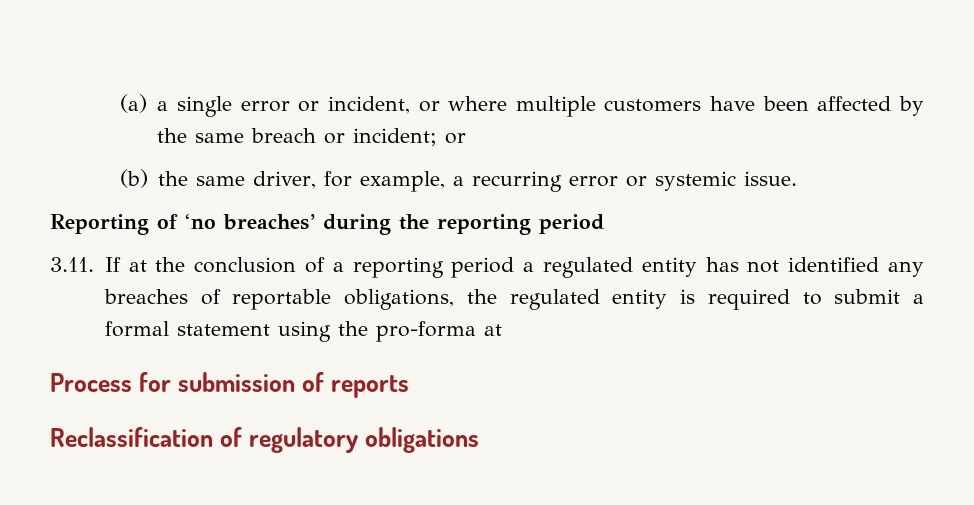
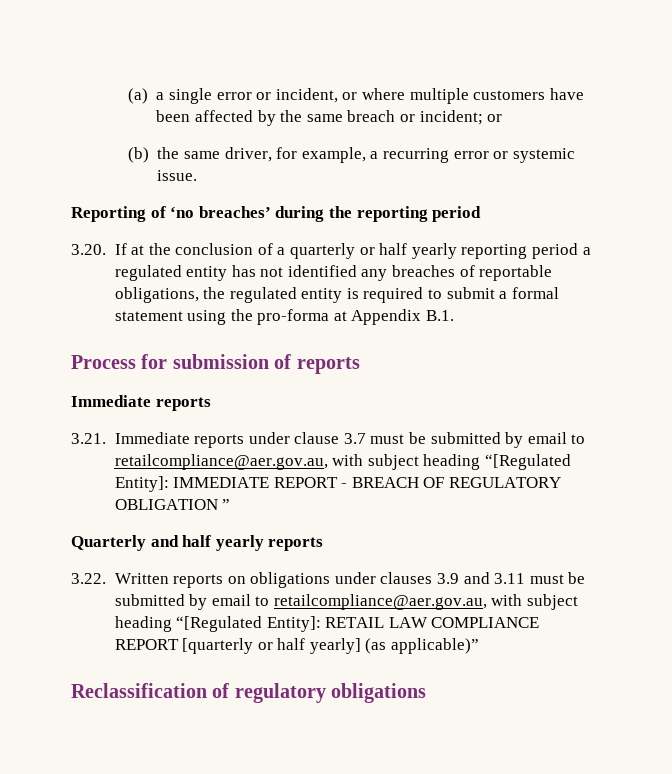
- 3.11. If at the conclusion of a reporting period a regulated entity has not identified any breaches of reportable obligations, the regulated entity is required to submit a formal statement using the pro-forma at
+ 3.20. If at the conclusion of a quarterly or half yearly reporting period a regulated entity has not identified any breaches of reportable obligations, the regulated entity is required to submit a formal statement using the pro-forma at Appendix B.1.
  Process for submission of reports
+ Immediate reports
+ 3.21. Immediate reports under clause 3.7 must be submitted by email to retailcompliance@aer.gov.au, with subject heading “[Regulated Entity]: IMMEDIATE REPORT - BREACH OF REGULATORY OBLIGATION ”
+ Quarterly and half yearly reports
+ 3.22. Written reports on obligations under clauses 3.9 and 3.11 must be submitted by email to retailcompliance@aer.gov.au, with subject heading “[Regulated Entity]: RETAIL LAW COMPLIANCE REPORT [quarterly or half yearly] (as applicable)”

